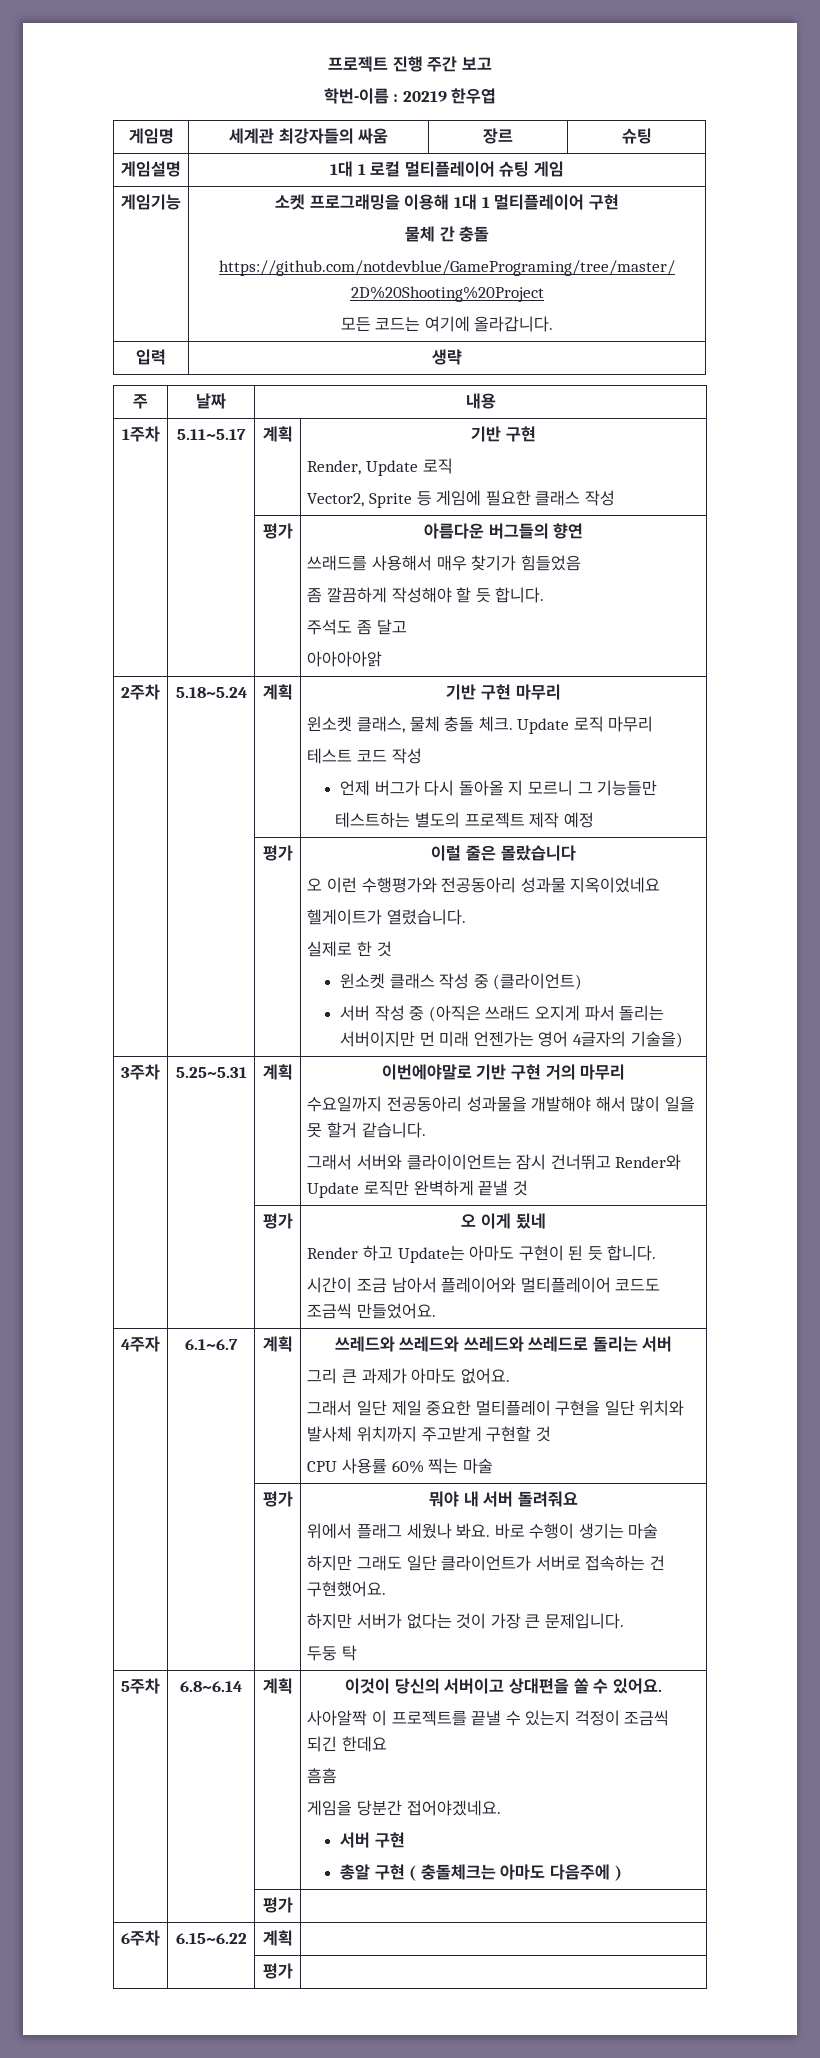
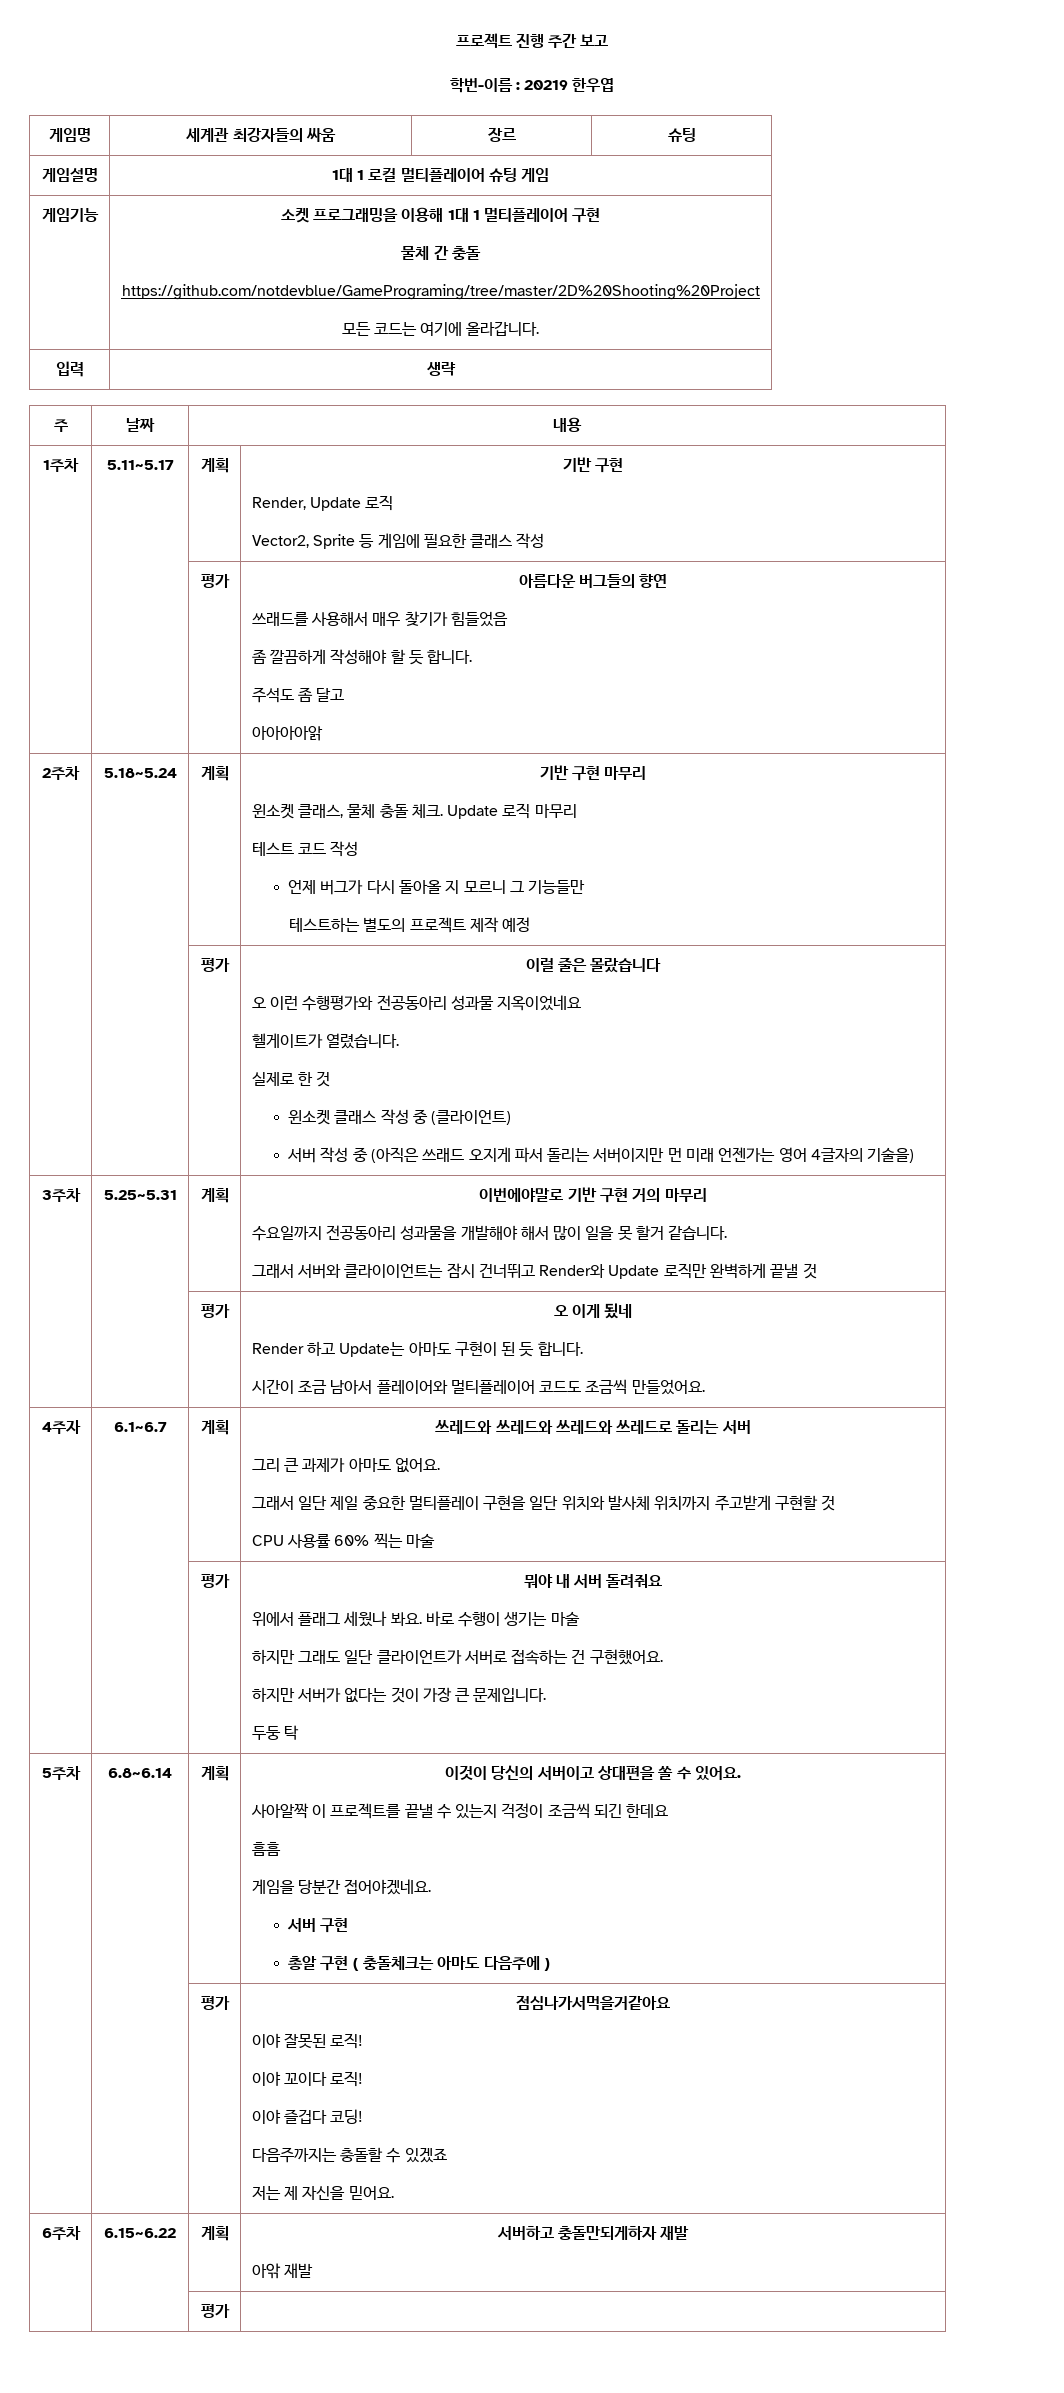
  5주차 | 6.8~6.14 | 계획 | 이것이 당신의 서버이고 상대편을 쏠 수 있어요.
  사아알짝 이 프로젝트를 끝낼 수 있는지 걱정이 조금씩 되긴 한데요
  흠흠
  게임을 당분간 접어야겠네요.
  서버 구현
  총알 구현 ( 충돌체크는 아마도 다음주에 )
- | | 평가 |
- 6주차 | 6.15~6.22 | 계획 |
+ | | 평가 | 점심나가서먹을거같아요
+ 이야 잘못된 로직!
+ 이야 꼬이다 로직!
+ 이야 즐겁다 코딩!
+ 다음주까지는 충돌할 수 있겠죠
+ 저는 제 자신을 믿어요.
+ 6주차 | 6.15~6.22 | 계획 | 서버하고 충돌만되게하자 재발
+ 아앆 재발

